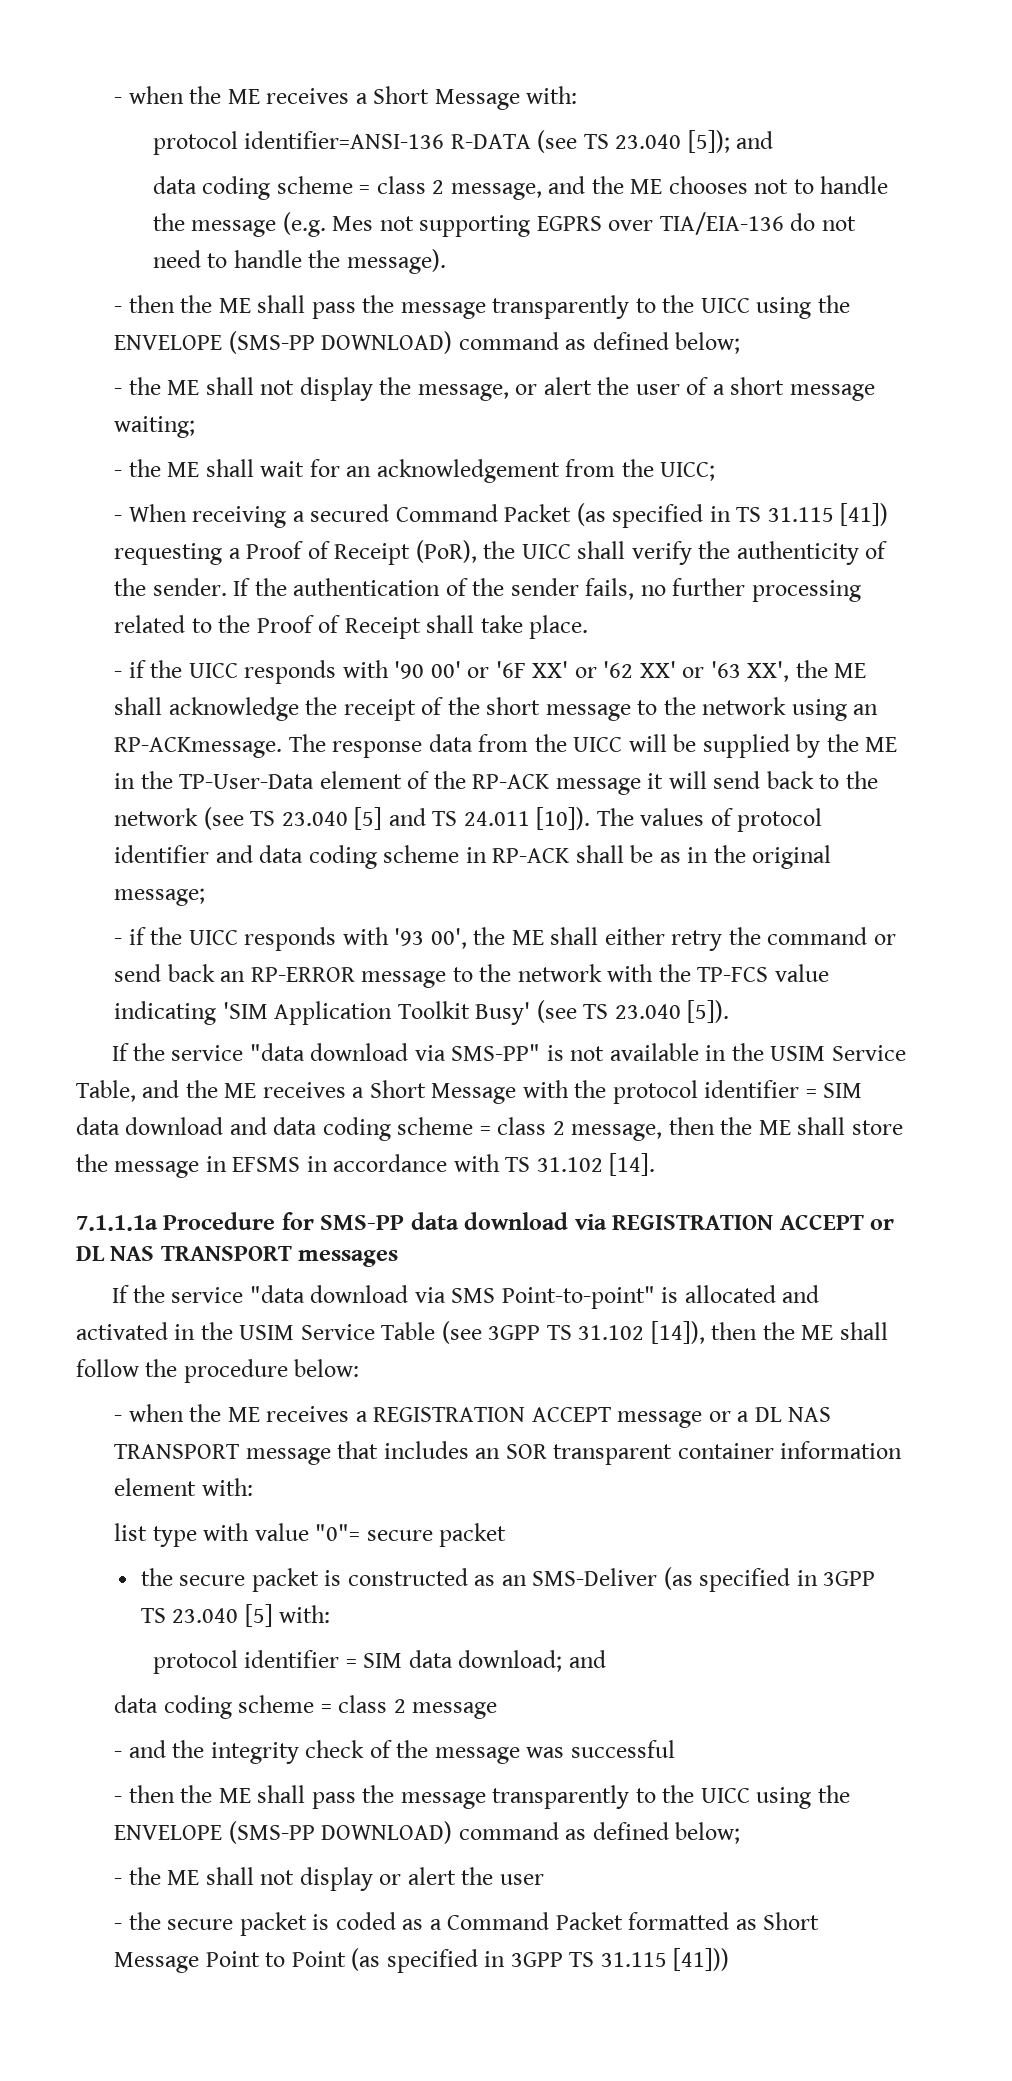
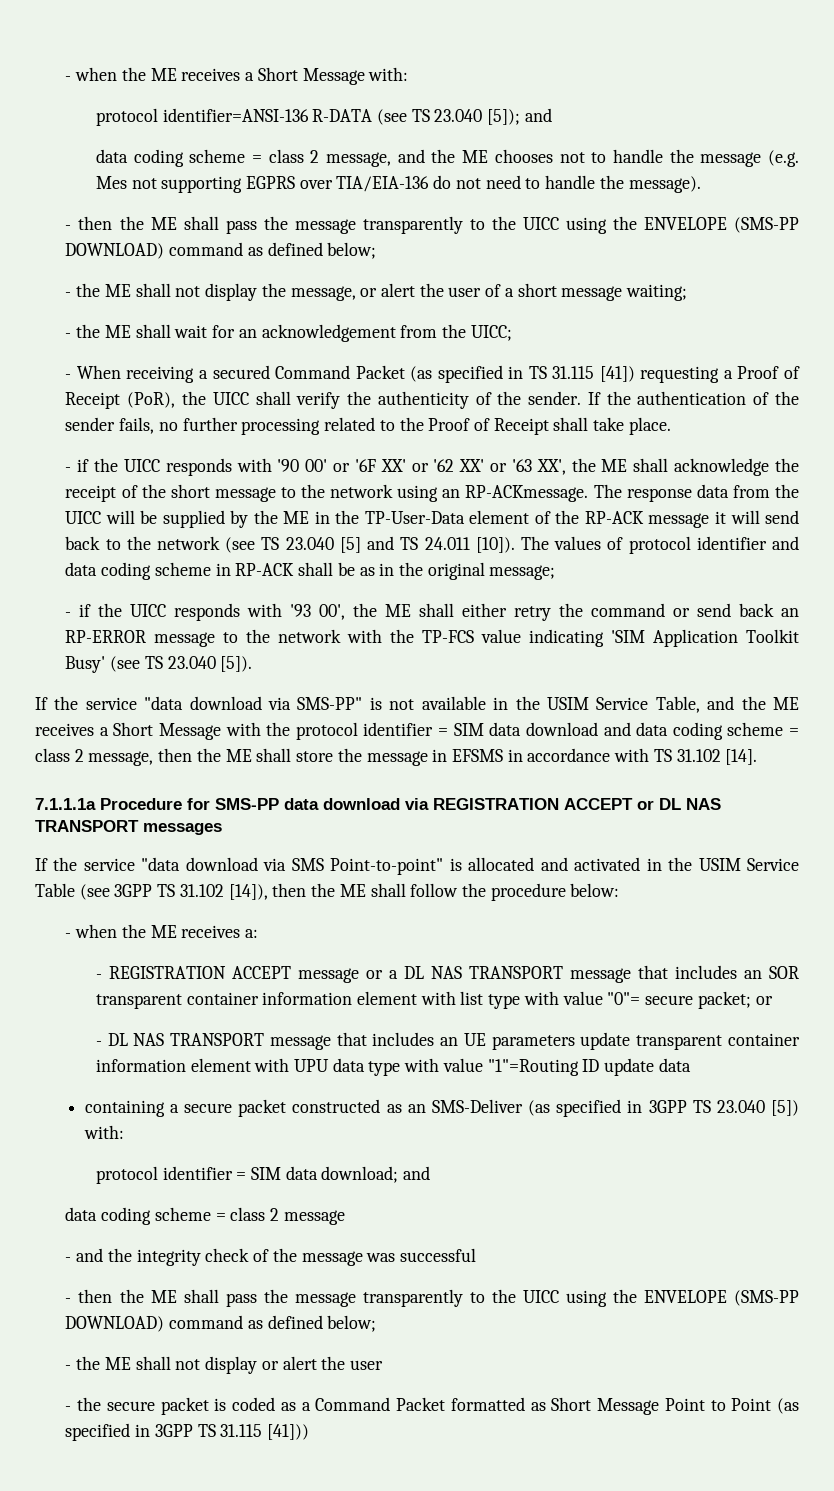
- - when the ME receives a REGISTRATION ACCEPT message or a DL NAS TRANSPORT message that includes an SOR transparent container information element with:
- list type with value "0"= secure packet
- the secure packet is constructed as an SMS-Deliver (as specified in 3GPP TS 23.040 [5] with:
+ - when the ME receives a:
+ - REGISTRATION ACCEPT message or a DL NAS TRANSPORT message that includes an SOR transparent container information element with list type with value "0"= secure packet; or
+ - DL NAS TRANSPORT message that includes an UE parameters update transparent container information element with UPU data type with value "1"=Routing ID update data
+ containing a secure packet constructed as an SMS-Deliver (as specified in 3GPP TS 23.040 [5]) with:

